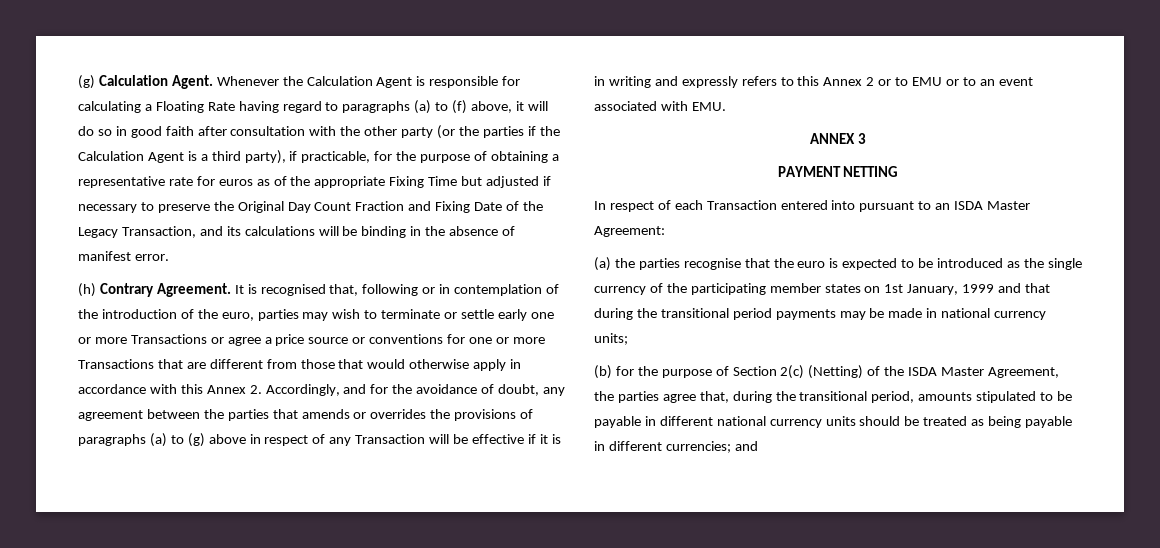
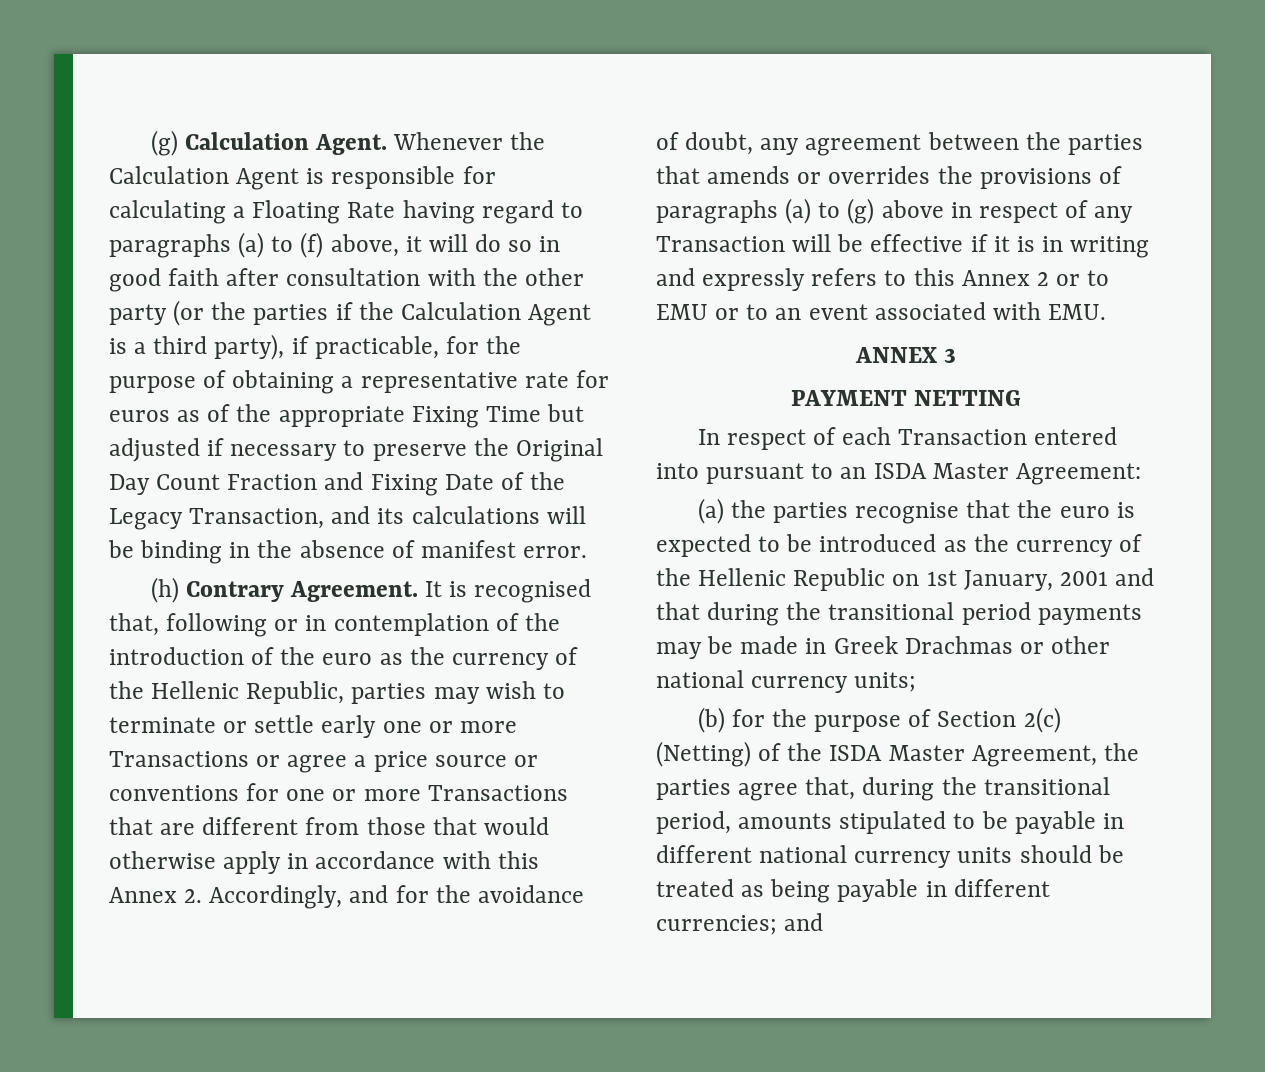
- It is recognised that, following or in contemplation of the introduction of the euro, parties may wish to terminate or settle early one or more Transactions or agree a price source or conventions for one or more Transactions that are different from those that would otherwise apply in accordance with this Annex 2. Accordingly, and for the avoidance of doubt, any agreement between the parties that amends or overrides the provisions of paragraphs (a) to (g) above in respect of any Transaction will be effective if it is in writing and expressly refers to this Annex 2 or to EMU or to an event associated with EMU.
+ It is recognised that, following or in contemplation of the introduction of the euro as the currency of the Hellenic Republic, parties may wish to terminate or settle early one or more Transactions or agree a price source or conventions for one or more Transactions that are different from those that would otherwise apply in accordance with this Annex 2. Accordingly, and for the avoidance of doubt, any agreement between the parties that amends or overrides the provisions of paragraphs (a) to (g) above in respect of any Transaction will be effective if it is in writing and expressly refers to this Annex 2 or to EMU or to an event associated with EMU.
- (a) the parties recognise that the euro is expected to be introduced as the single currency of the participating member states on 1st January, 1999 and that during the transitional period payments may be made in national currency units;
+ (a) the parties recognise that the euro is expected to be introduced as the currency of the Hellenic Republic on 1st January, 2001 and that during the transitional period payments may be made in Greek Drachmas or other national currency units;

